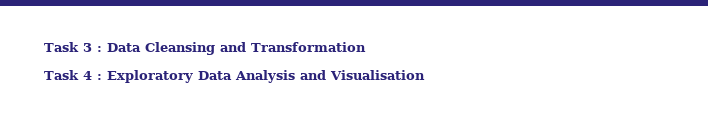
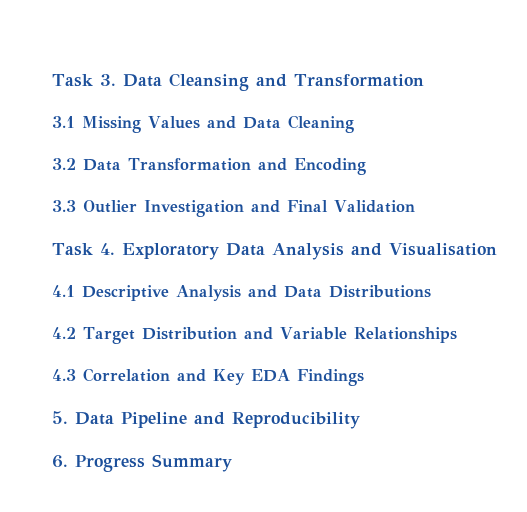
- Task 3 : Data Cleansing and Transformation
+ Task 3. Data Cleansing and Transformation
- Task 4 : Exploratory Data Analysis and Visualisation
+ 3.1 Missing Values and Data Cleaning
+ 3.2 Data Transformation and Encoding
+ 3.3 Outlier Investigation and Final Validation
+ Task 4. Exploratory Data Analysis and Visualisation
+ 4.1 Descriptive Analysis and Data Distributions
+ 4.2 Target Distribution and Variable Relationships
+ 4.3 Correlation and Key EDA Findings
+ 5. Data Pipeline and Reproducibility
+ 6. Progress Summary

